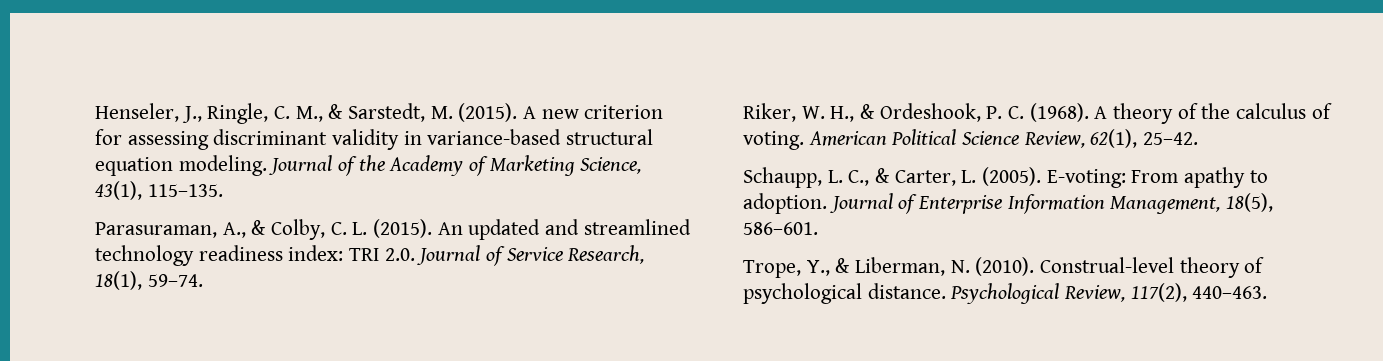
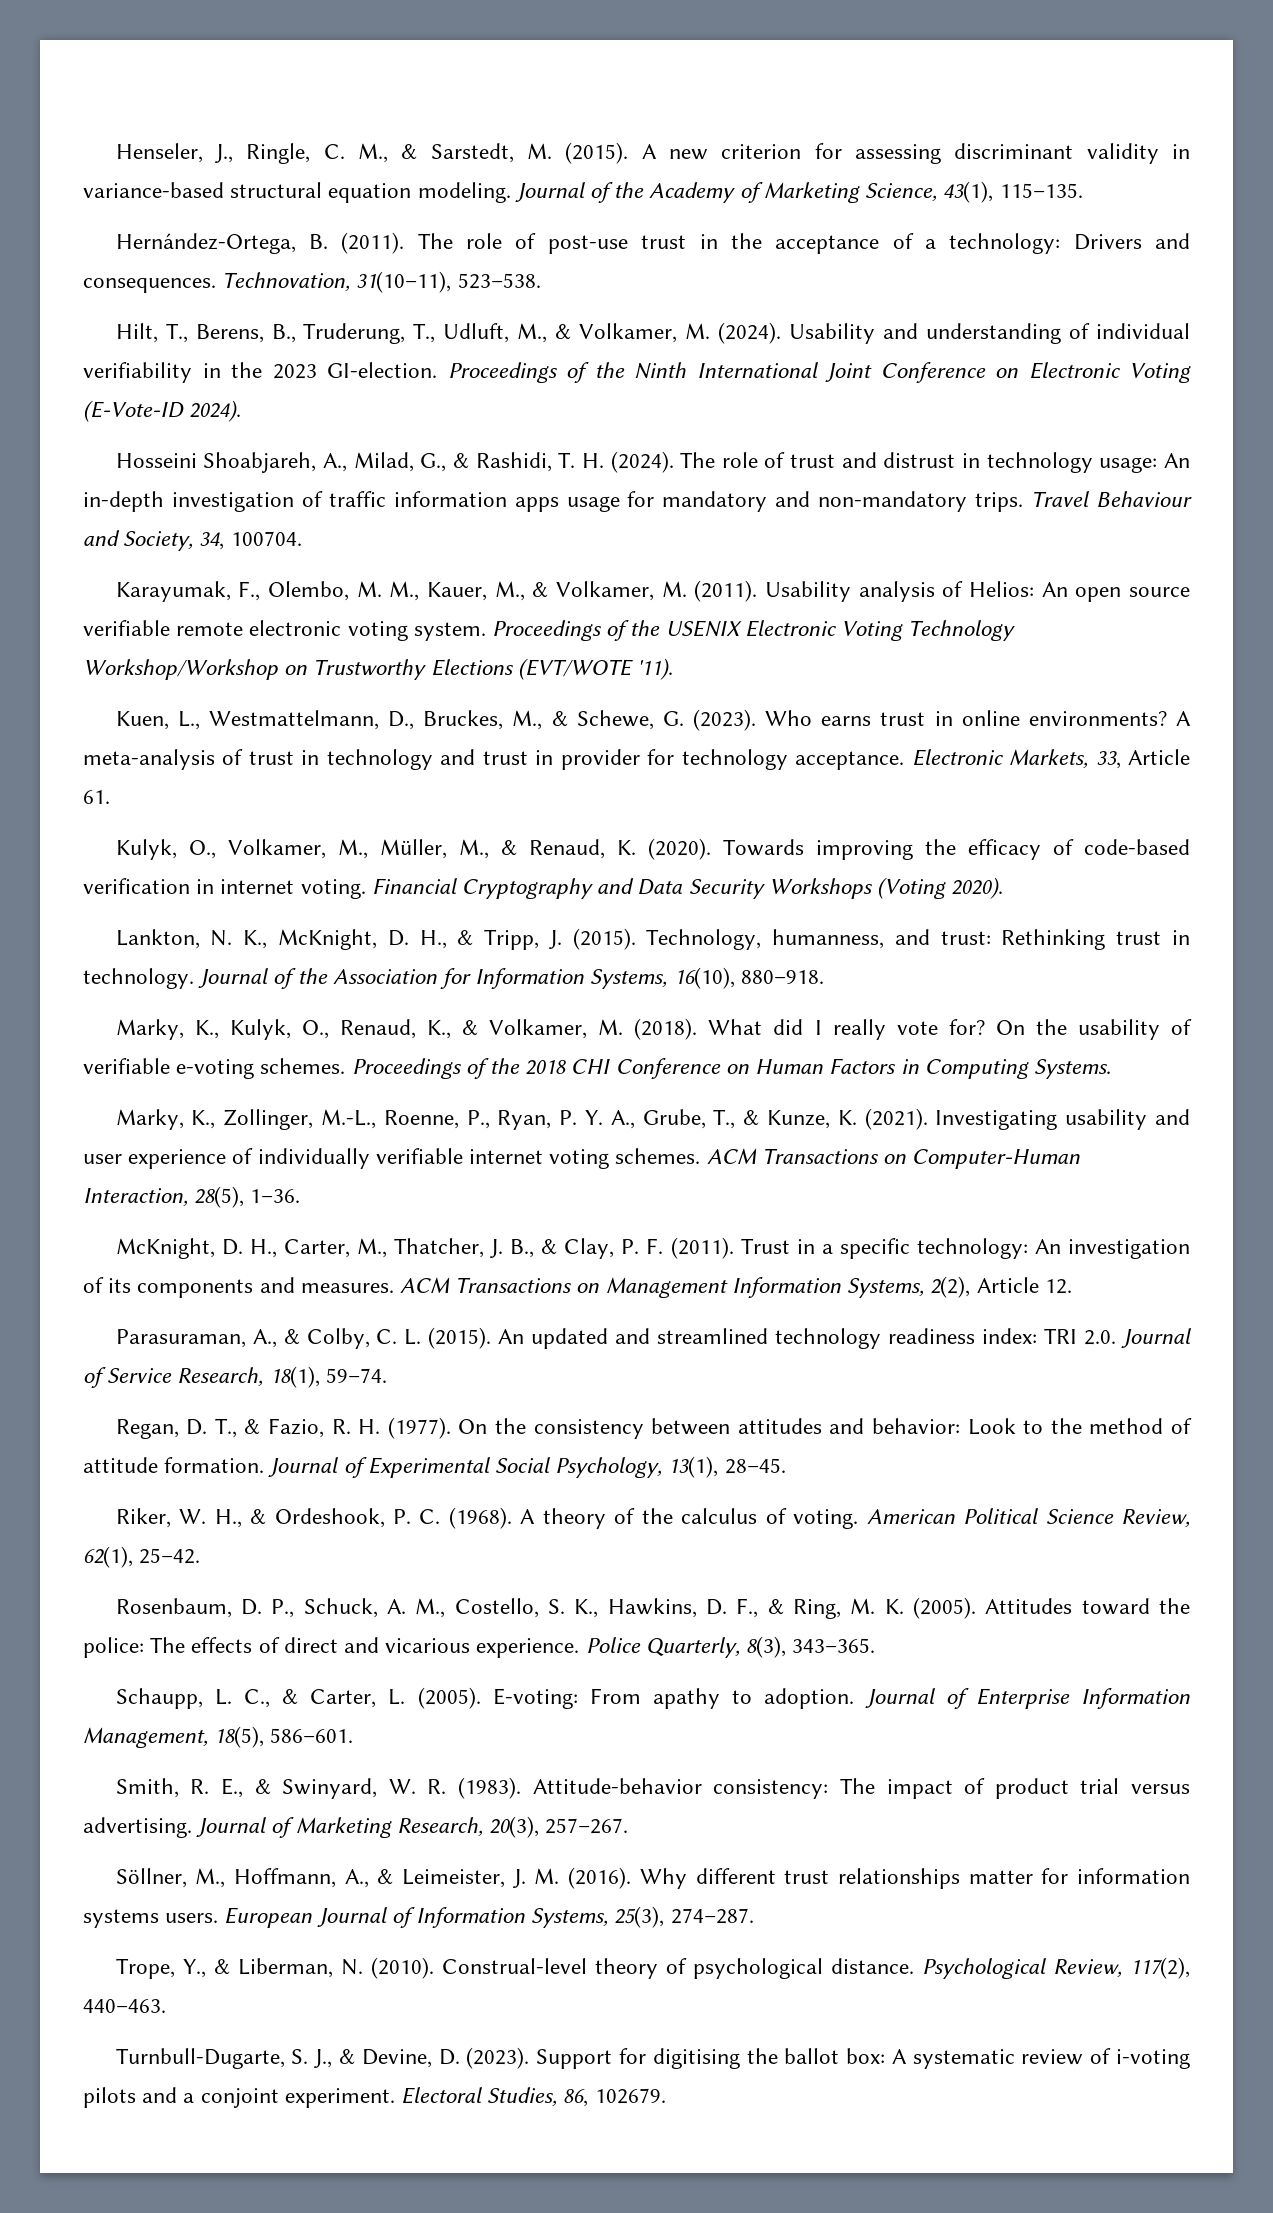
+ Hernández-Ortega, B. (2011). The role of post-use trust in the acceptance of a technology: Drivers and consequences. Technovation, 31(10–11), 523–538.
+ Hilt, T., Berens, B., Truderung, T., Udluft, M., & Volkamer, M. (2024). Usability and understanding of individual verifiability in the 2023 GI-election. Proceedings of the Ninth International Joint Conference on Electronic Voting (E-Vote-ID 2024).
+ Hosseini Shoabjareh, A., Milad, G., & Rashidi, T. H. (2024). The role of trust and distrust in technology usage: An in-depth investigation of traffic information apps usage for mandatory and non-mandatory trips. Travel Behaviour and Society, 34, 100704.
+ Karayumak, F., Olembo, M. M., Kauer, M., & Volkamer, M. (2011). Usability analysis of Helios: An open source verifiable remote electronic voting system. Proceedings of the USENIX Electronic Voting Technology Workshop/Workshop on Trustworthy Elections (EVT/WOTE '11).
+ Kuen, L., Westmattelmann, D., Bruckes, M., & Schewe, G. (2023). Who earns trust in online environments? A meta-analysis of trust in technology and trust in provider for technology acceptance. Electronic Markets, 33, Article 61.
+ Kulyk, O., Volkamer, M., Müller, M., & Renaud, K. (2020). Towards improving the efficacy of code-based verification in internet voting. Financial Cryptography and Data Security Workshops (Voting 2020).
+ Lankton, N. K., McKnight, D. H., & Tripp, J. (2015). Technology, humanness, and trust: Rethinking trust in technology. Journal of the Association for Information Systems, 16(10), 880–918.
+ Marky, K., Kulyk, O., Renaud, K., & Volkamer, M. (2018). What did I really vote for? On the usability of verifiable e-voting schemes. Proceedings of the 2018 CHI Conference on Human Factors in Computing Systems.
+ Marky, K., Zollinger, M.-L., Roenne, P., Ryan, P. Y. A., Grube, T., & Kunze, K. (2021). Investigating usability and user experience of individually verifiable internet voting schemes. ACM Transactions on Computer-Human Interaction, 28(5), 1–36.
+ McKnight, D. H., Carter, M., Thatcher, J. B., & Clay, P. F. (2011). Trust in a specific technology: An investigation of its components and measures. ACM Transactions on Management Information Systems, 2(2), Article 12.
+ Regan, D. T., & Fazio, R. H. (1977). On the consistency between attitudes and behavior: Look to the method of attitude formation. Journal of Experimental Social Psychology, 13(1), 28–45.
+ Rosenbaum, D. P., Schuck, A. M., Costello, S. K., Hawkins, D. F., & Ring, M. K. (2005). Attitudes toward the police: The effects of direct and vicarious experience. Police Quarterly, 8(3), 343–365.
+ Smith, R. E., & Swinyard, W. R. (1983). Attitude-behavior consistency: The impact of product trial versus advertising. Journal of Marketing Research, 20(3), 257–267.
+ Söllner, M., Hoffmann, A., & Leimeister, J. M. (2016). Why different trust relationships matter for information systems users. European Journal of Information Systems, 25(3), 274–287.
+ Turnbull-Dugarte, S. J., & Devine, D. (2023). Support for digitising the ballot box: A systematic review of i-voting pilots and a conjoint experiment. Electoral Studies, 86, 102679.

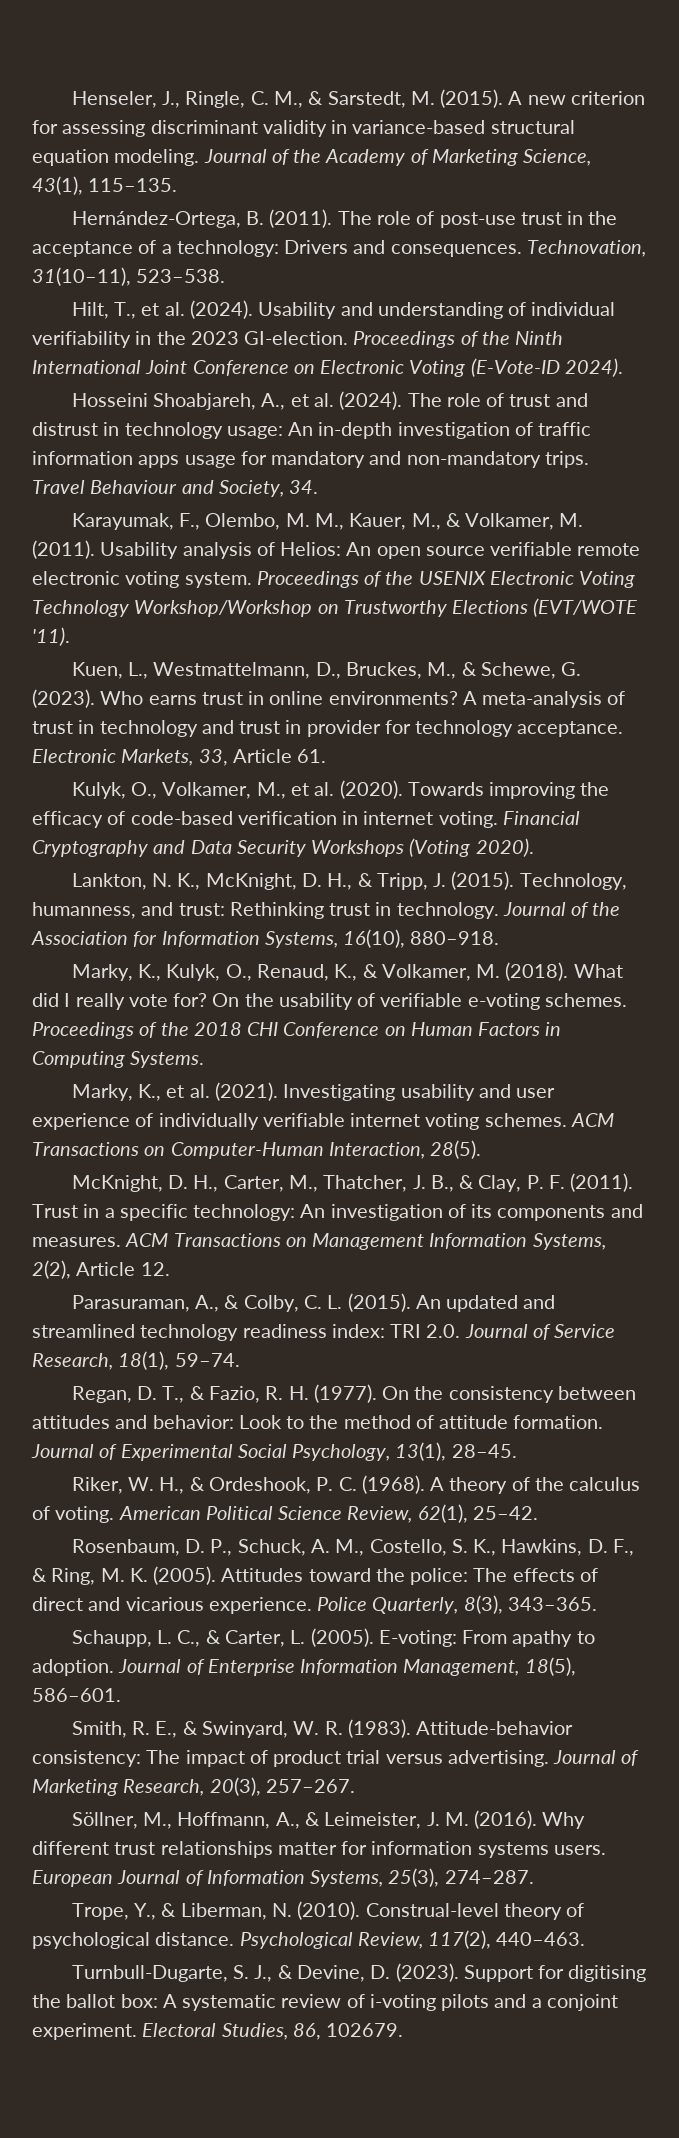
- Hilt, T., Berens, B., Truderung, T., Udluft, M., & Volkamer, M. (2024).
+ Hilt, T., et al. (2024).
- Hosseini Shoabjareh, A., Milad, G., & Rashidi, T. H. (2024).
+ Hosseini Shoabjareh, A., et al. (2024).
- Travel Behaviour and Society, 34, 100704.
+ Travel Behaviour and Society, 34.
- Kulyk, O., Volkamer, M., Müller, M., & Renaud, K. (2020).
+ Kulyk, O., Volkamer, M., et al. (2020).
- Marky, K., Zollinger, M.-L., Roenne, P., Ryan, P. Y. A., Grube, T., & Kunze, K. (2021).
+ Marky, K., et al. (2021).
- ACM Transactions on Computer-Human Interaction, 28(5), 1–36.
+ ACM Transactions on Computer-Human Interaction, 28(5).

